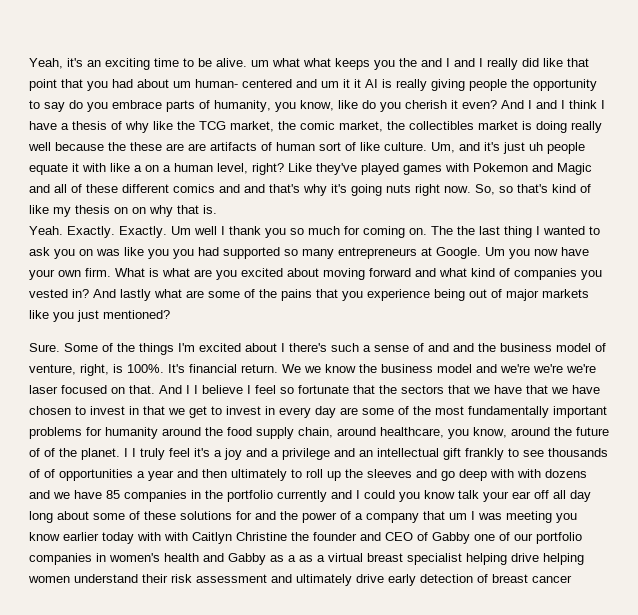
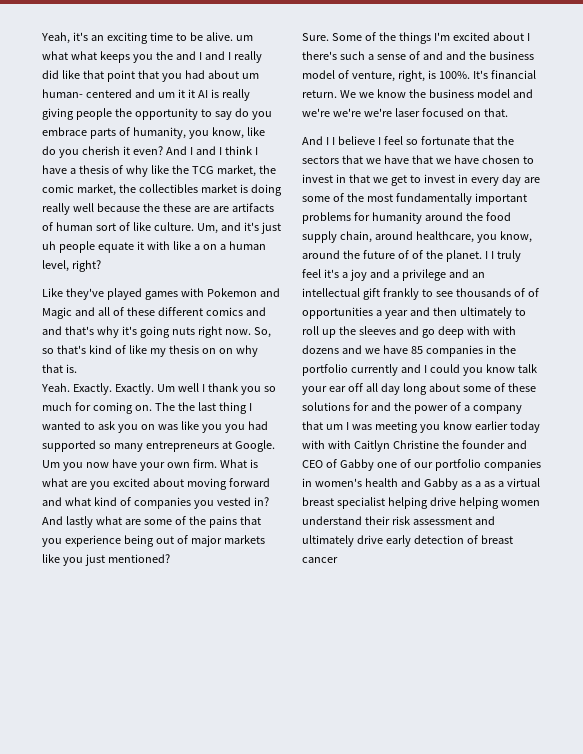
- Um, and it's just uh people equate it with like a on a human level, right? Like they've played games with Pokemon and Magic and all of these different comics and and that's why it's going nuts right now.
+ Um, and it's just uh people equate it with like a on a human level, right?
+ Like they've played games with Pokemon and Magic and all of these different comics and and that's why it's going nuts right now.
- We we know the business model and we're we're we're laser focused on that. And I I believe I feel so fortunate that the sectors that we have that we have chosen to invest in that we get to invest in every day are some of the most fundamentally important problems for humanity around the food supply chain, around healthcare, you know, around the future of of the planet.
+ We we know the business model and we're we're we're laser focused on that.
+ And I I believe I feel so fortunate that the sectors that we have that we have chosen to invest in that we get to invest in every day are some of the most fundamentally important problems for humanity around the food supply chain, around healthcare, you know, around the future of of the planet.

